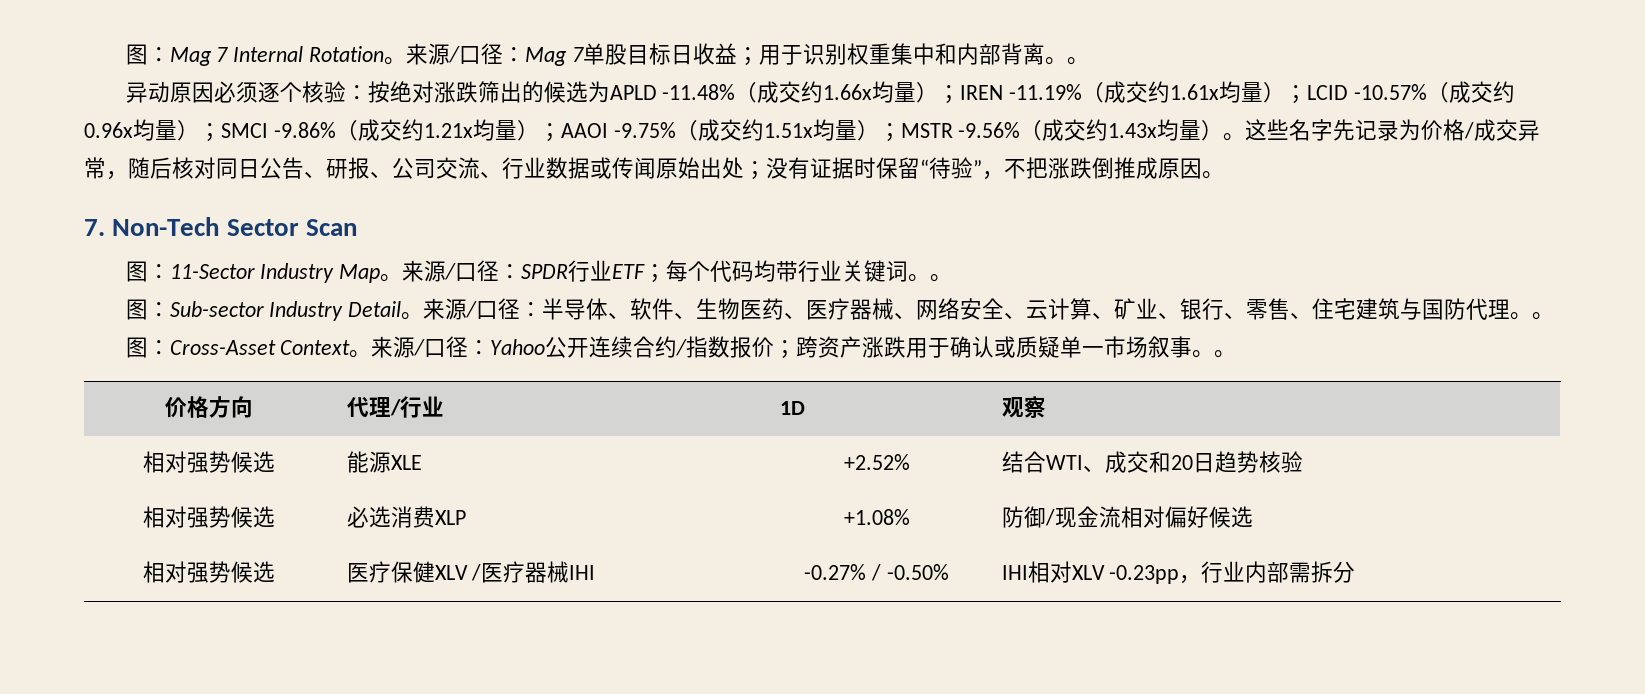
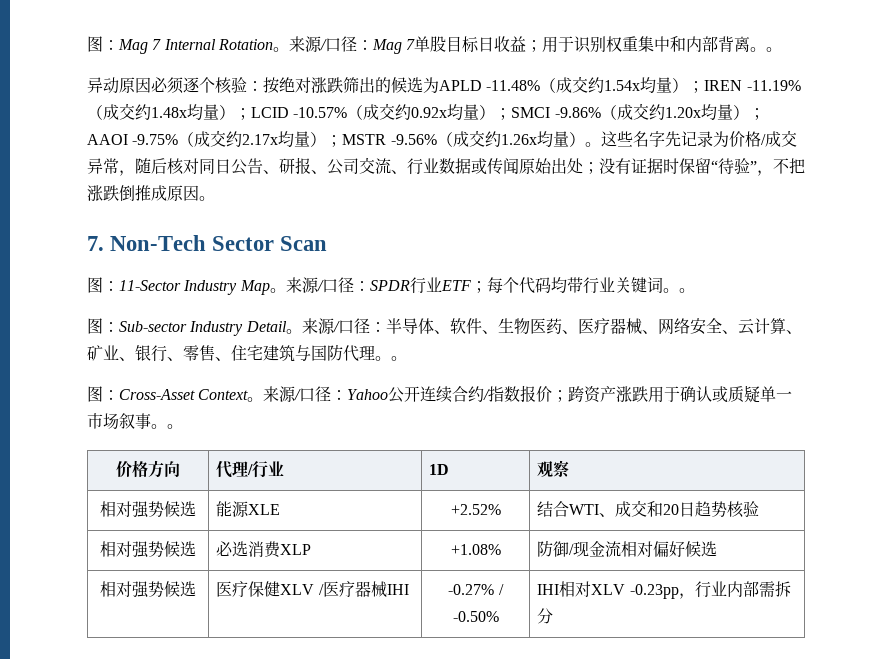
- 异动原因必须逐个核验：按绝对涨跌筛出的候选为APLD -11.48%（成交约1.66x均量）；IREN -11.19%（成交约1.61x均量）；LCID -10.57%（成交约0.96x均量）；SMCI -9.86%（成交约1.21x均量）；AAOI -9.75%（成交约1.51x均量）；MSTR -9.56%（成交约1.43x均量）。
+ 异动原因必须逐个核验：按绝对涨跌筛出的候选为APLD -11.48%（成交约1.54x均量）；IREN -11.19%（成交约1.48x均量）；LCID -10.57%（成交约0.92x均量）；SMCI -9.86%（成交约1.20x均量）；AAOI -9.75%（成交约2.17x均量）；MSTR -9.56%（成交约1.26x均量）。

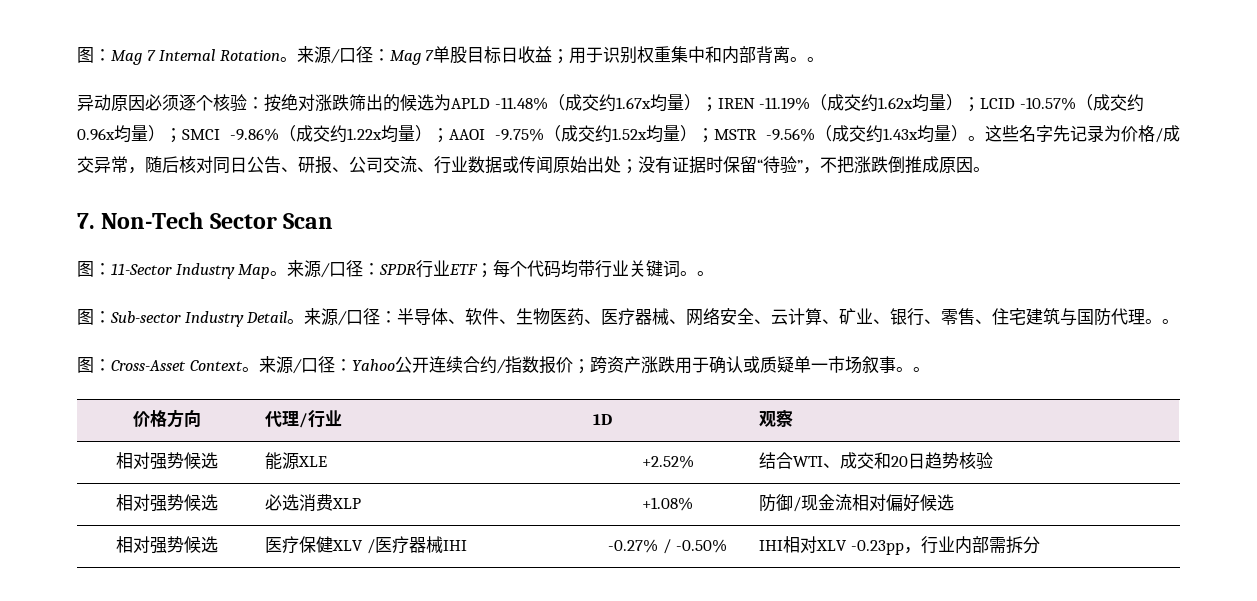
- 异动原因必须逐个核验：按绝对涨跌筛出的候选为APLD -11.48%（成交约1.54x均量）；IREN -11.19%（成交约1.48x均量）；LCID -10.57%（成交约0.92x均量）；SMCI -9.86%（成交约1.20x均量）；AAOI -9.75%（成交约2.17x均量）；MSTR -9.56%（成交约1.26x均量）。
+ 异动原因必须逐个核验：按绝对涨跌筛出的候选为APLD -11.48%（成交约1.67x均量）；IREN -11.19%（成交约1.62x均量）；LCID -10.57%（成交约0.96x均量）；SMCI -9.86%（成交约1.22x均量）；AAOI -9.75%（成交约1.52x均量）；MSTR -9.56%（成交约1.43x均量）。

